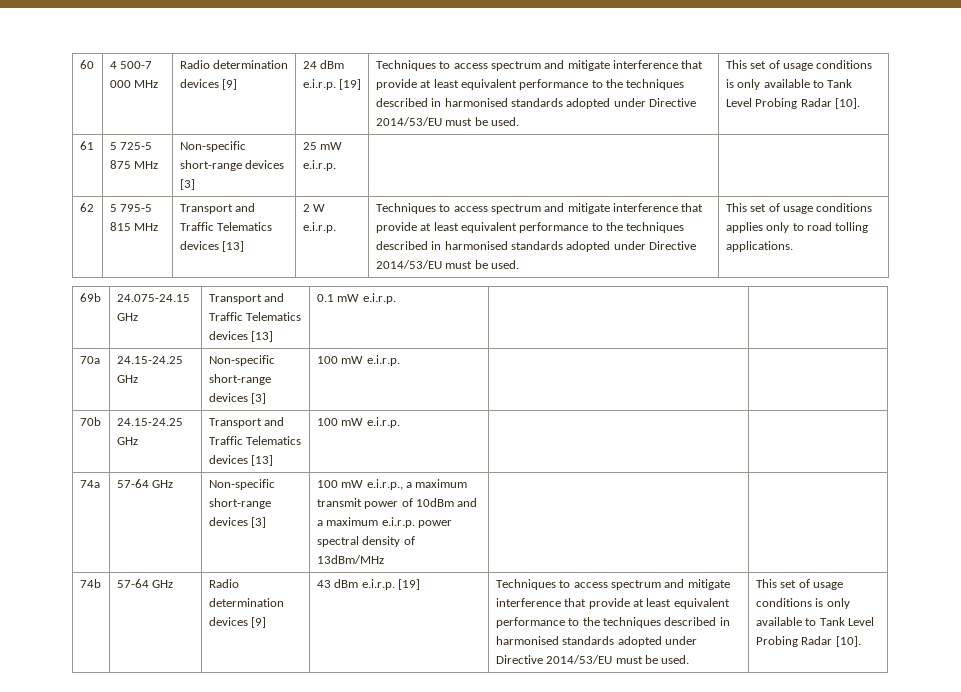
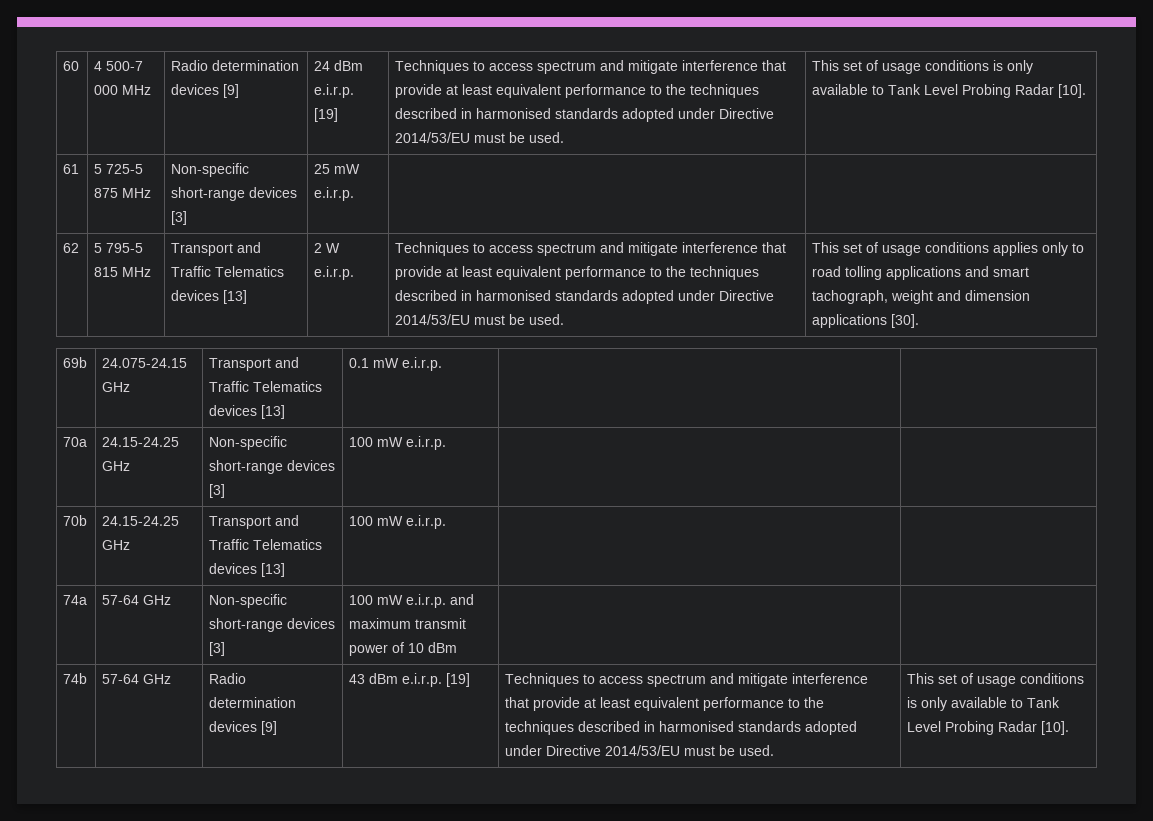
- This set of usage conditions applies only to road tolling applications.
+ This set of usage conditions applies only to road tolling applications and smart tachograph, weight and dimension applications [30].
- 74a | 57-64 GHz | Non-specific short-range devices [3] | 100 mW e.i.r.p., a maximum transmit power of 10dBm and a maximum e.i.r.p. power spectral density of 13dBm/MHz | |
+ 74a | 57-64 GHz | Non-specific short-range devices [3] | 100 mW e.i.r.p. and maximum transmit power of 10 dBm | |

